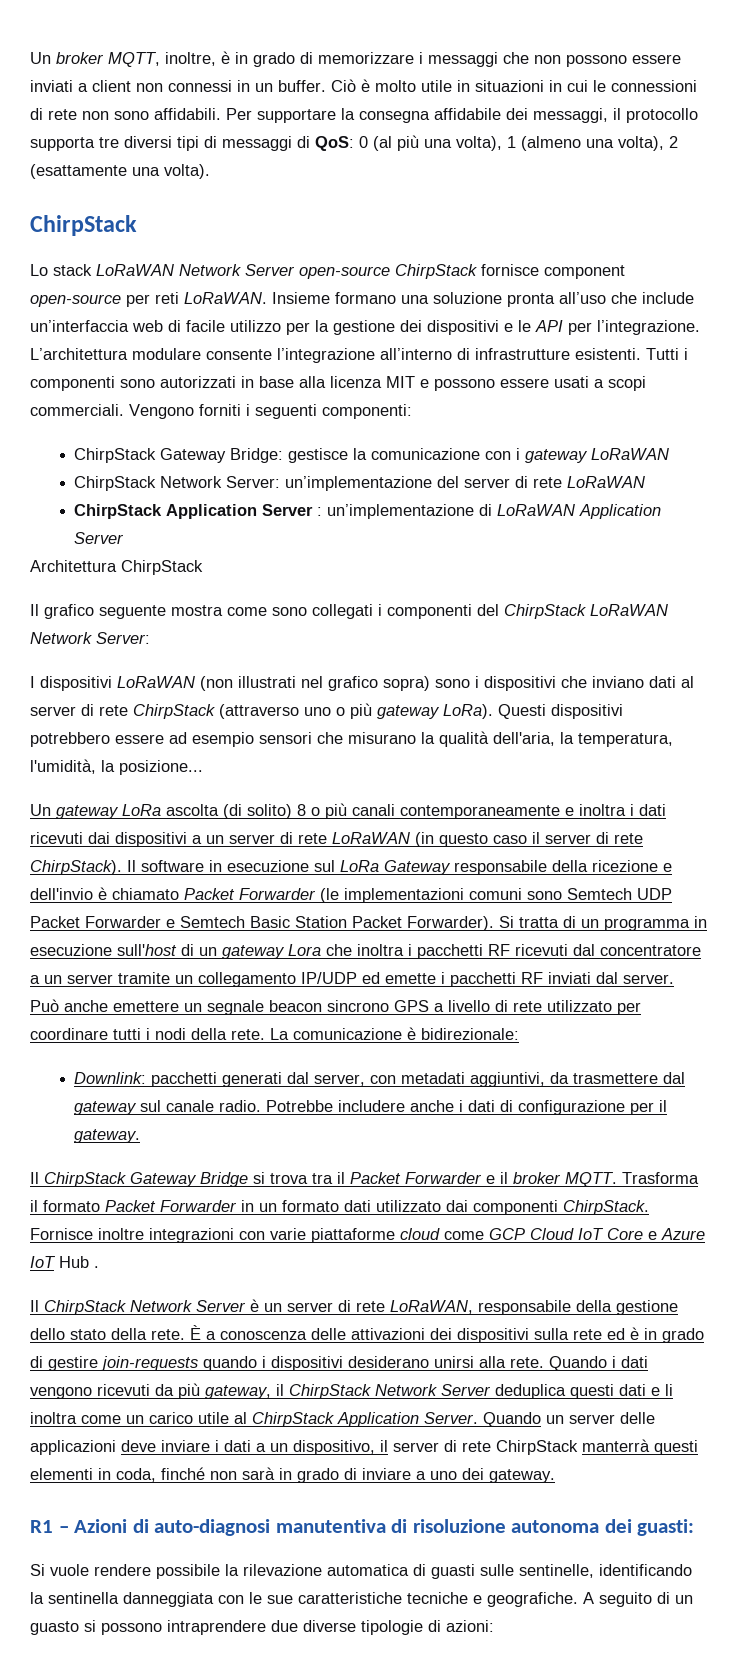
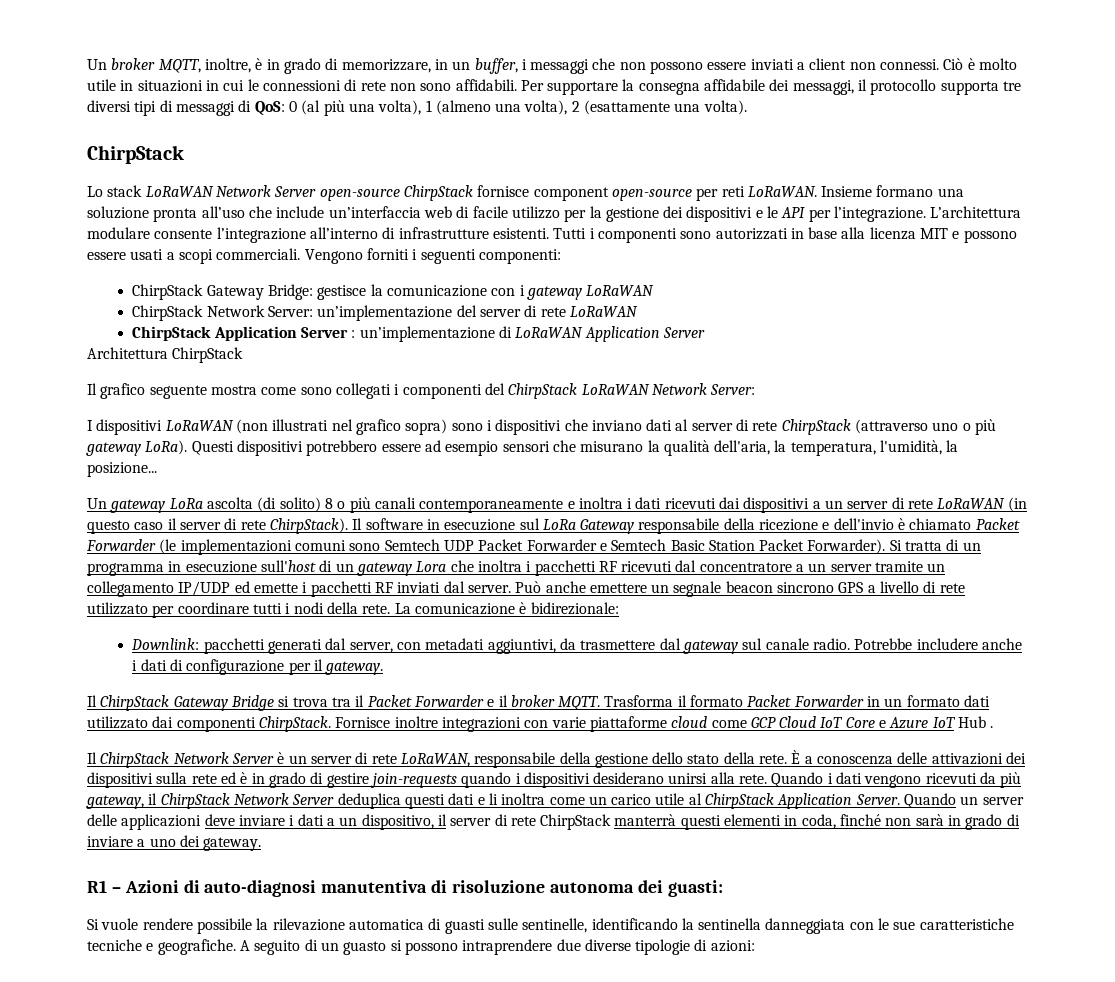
- Un broker MQTT, inoltre, è in grado di memorizzare i messaggi che non possono essere inviati a client non connessi in un buffer.
+ Un broker MQTT, inoltre, è in grado di memorizzare, in un buffer, i messaggi che non possono essere inviati a client non connessi.

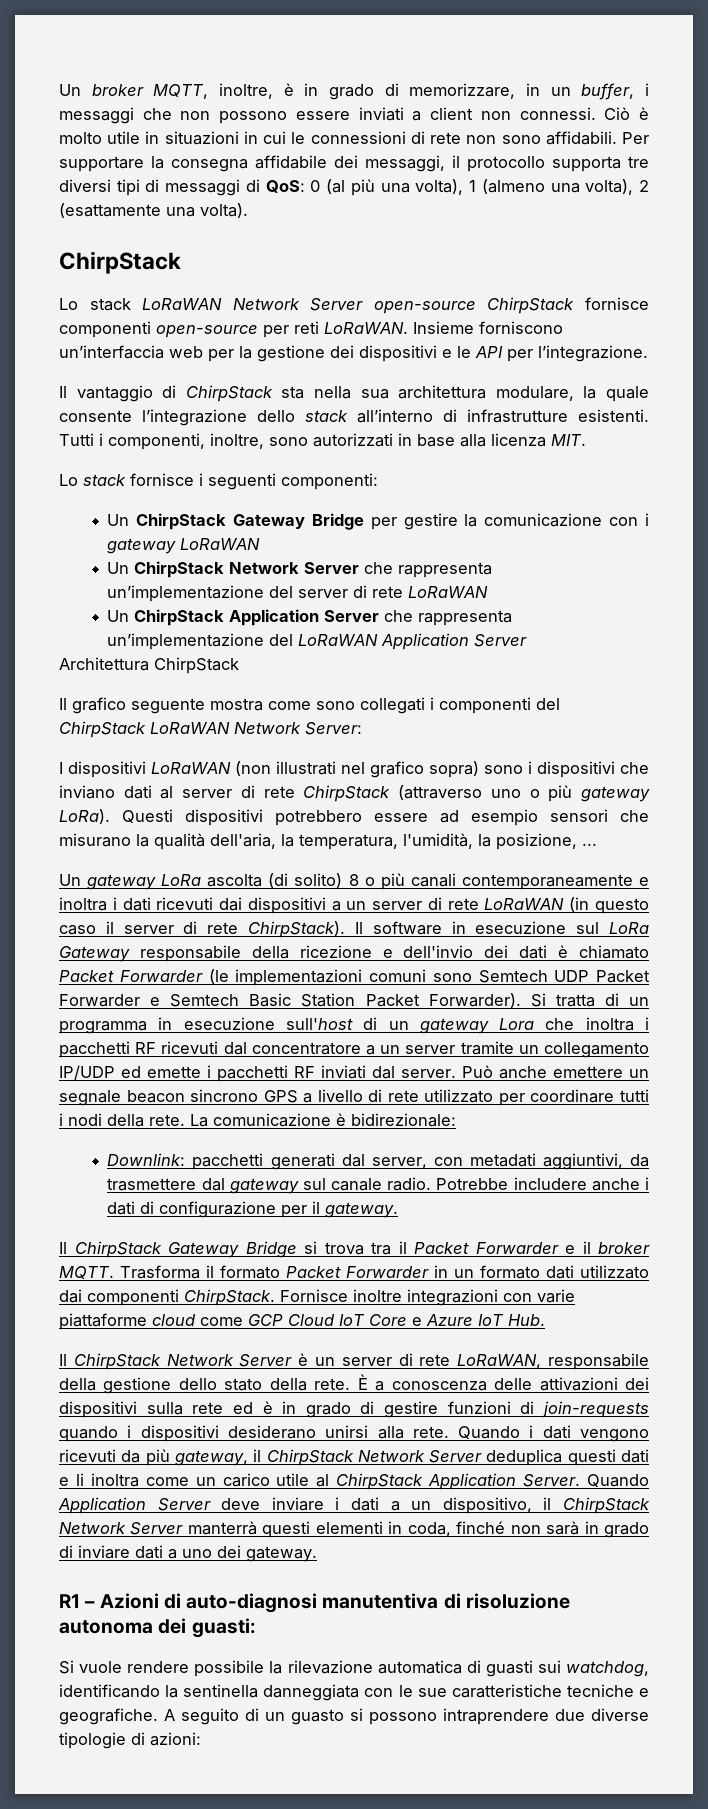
- Lo stack LoRaWAN Network Server open-source ChirpStack fornisce component open-source per reti LoRaWAN.
+ Lo stack LoRaWAN Network Server open-source ChirpStack fornisce componenti open-source per reti LoRaWAN.
- Insieme formano una soluzione pronta all’uso che include un’interfaccia web di facile utilizzo per la gestione dei dispositivi e le API per l’integrazione. L’architettura modulare consente l’integrazione all’interno di infrastrutture esistenti.
+ Insieme forniscono un’interfaccia web per la gestione dei dispositivi e le API per l’integrazione.
+ Il vantaggio di ChirpStack sta nella sua architettura modulare, la quale consente l’integrazione dello stack all’interno di infrastrutture esistenti.
- Tutti i componenti sono autorizzati in base alla licenza MIT e possono essere usati a scopi commerciali. Vengono forniti i seguenti componenti:
+ Tutti i componenti, inoltre, sono autorizzati in base alla licenza MIT.
+ Lo stack fornisce i seguenti componenti:
- ChirpStack Gateway Bridge: gestisce la comunicazione con i gateway LoRaWAN
+ Un ChirpStack Gateway Bridge per gestire la comunicazione con i gateway LoRaWAN
- ChirpStack Network Server: un’implementazione del server di rete LoRaWAN
+ Un ChirpStack Network Server che rappresenta un’implementazione del server di rete LoRaWAN
- ChirpStack Application Server : un’implementazione di LoRaWAN Application Server
+ Un ChirpStack Application Server che rappresenta un’implementazione del LoRaWAN Application Server
- Questi dispositivi potrebbero essere ad esempio sensori che misurano la qualità dell'aria, la temperatura, l'umidità, la posizione...
+ Questi dispositivi potrebbero essere ad esempio sensori che misurano la qualità dell'aria, la temperatura, l'umidità, la posizione, ...
- Il software in esecuzione sul LoRa Gateway responsabile della ricezione e dell'invio è chiamato Packet Forwarder (le implementazioni comuni sono Semtech UDP Packet Forwarder e Semtech Basic Station Packet Forwarder).
+ Il software in esecuzione sul LoRa Gateway responsabile della ricezione e dell'invio dei dati è chiamato Packet Forwarder (le implementazioni comuni sono Semtech UDP Packet Forwarder e Semtech Basic Station Packet Forwarder).
- Fornisce inoltre integrazioni con varie piattaforme cloud come GCP Cloud IoT Core e Azure IoT Hub .
+ Fornisce inoltre integrazioni con varie piattaforme cloud come GCP Cloud IoT Core e Azure IoT Hub.
- È a conoscenza delle attivazioni dei dispositivi sulla rete ed è in grado di gestire join-requests quando i dispositivi desiderano unirsi alla rete.
+ È a conoscenza delle attivazioni dei dispositivi sulla rete ed è in grado di gestire funzioni di join-requests quando i dispositivi desiderano unirsi alla rete.
- Quando un server delle applicazioni deve inviare i dati a un dispositivo, il server di rete ChirpStack manterrà questi elementi in coda, finché non sarà in grado di inviare a uno dei gateway.
+ Quando Application Server deve inviare i dati a un dispositivo, il ChirpStack Network Server manterrà questi elementi in coda, finché non sarà in grado di inviare dati a uno dei gateway.
- Si vuole rendere possibile la rilevazione automatica di guasti sulle sentinelle, identificando la sentinella danneggiata con le sue caratteristiche tecniche e geografiche.
+ Si vuole rendere possibile la rilevazione automatica di guasti sui watchdog, identificando la sentinella danneggiata con le sue caratteristiche tecniche e geografiche.

